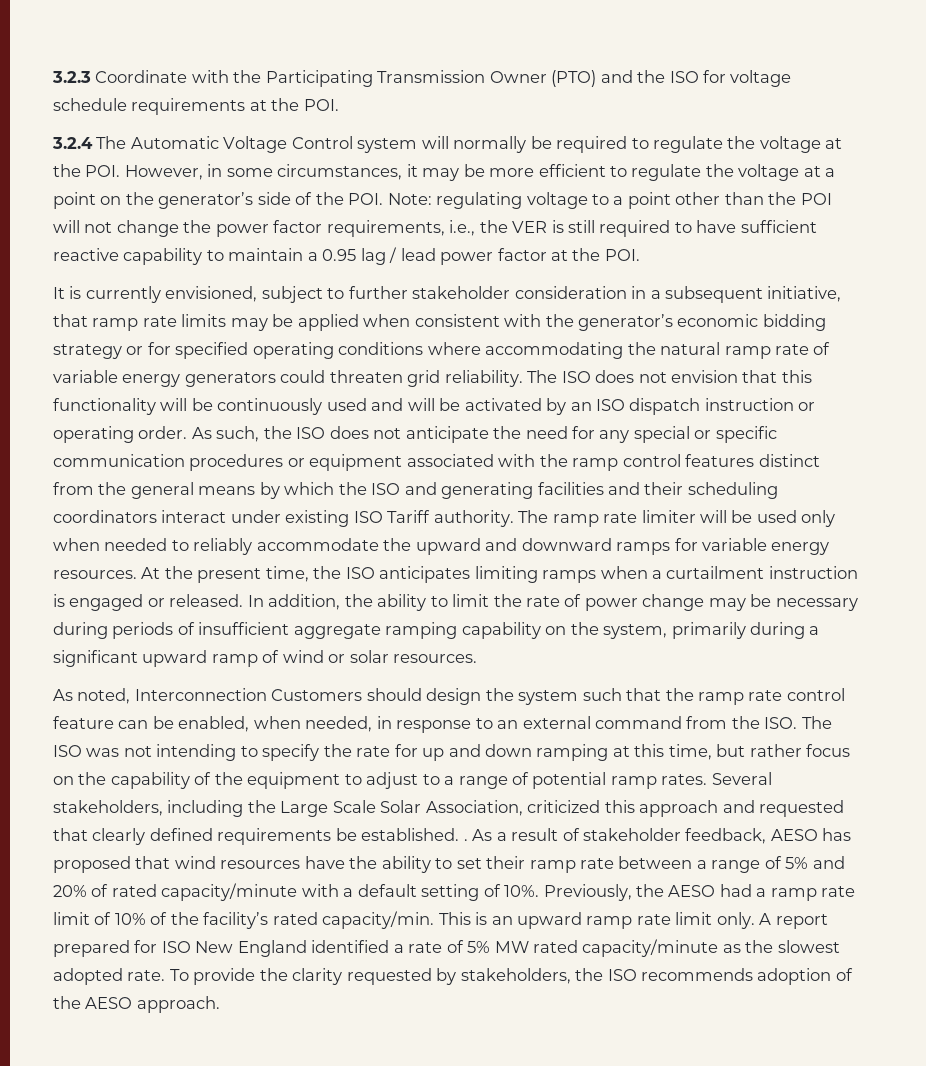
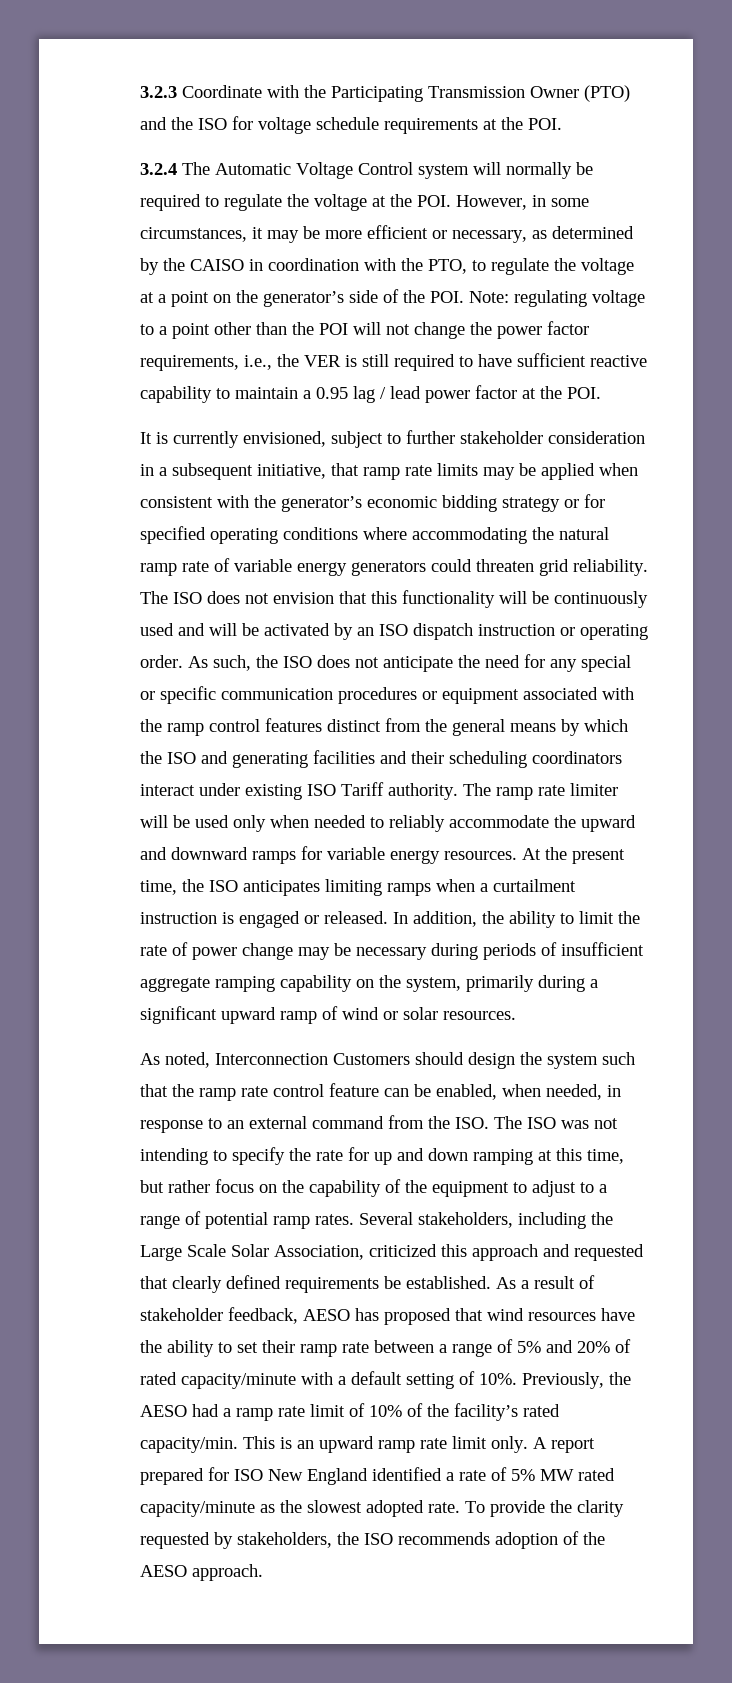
- 3.2.4 The Automatic Voltage Control system will normally be required to regulate the voltage at the POI. However, in some circumstances, it may be more efficient to regulate the voltage at a point on the generator’s side of the POI. Note:
+ 3.2.4 The Automatic Voltage Control system will normally be required to regulate the voltage at the POI. However, in some circumstances, it may be more efficient or necessary, as determined by the CAISO in coordination with the PTO, to regulate the voltage at a point on the generator’s side of the POI. Note:
- Several stakeholders, including the Large Scale Solar Association, criticized this approach and requested that clearly defined requirements be established. .
+ Several stakeholders, including the Large Scale Solar Association, criticized this approach and requested that clearly defined requirements be established.

